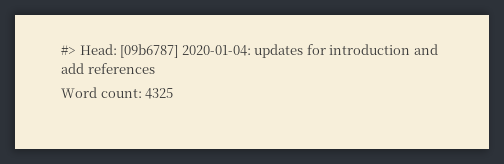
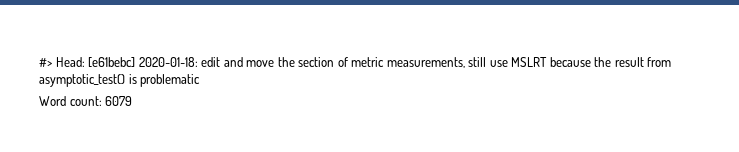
- #> Head: [09b6787] 2020-01-04: updates for introduction and add references
+ #> Head: [e61bebc] 2020-01-18: edit and move the section of metric measurements, still use MSLRT because the result from asymptotic_test() is problematic
- Word count: 4325
+ Word count: 6079

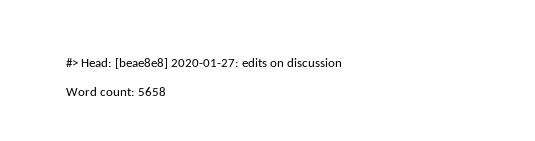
- #> Head: [e61bebc] 2020-01-18: edit and move the section of metric measurements, still use MSLRT because the result from asymptotic_test() is problematic
+ #> Head: [beae8e8] 2020-01-27: edits on discussion
- Word count: 6079
+ Word count: 5658

